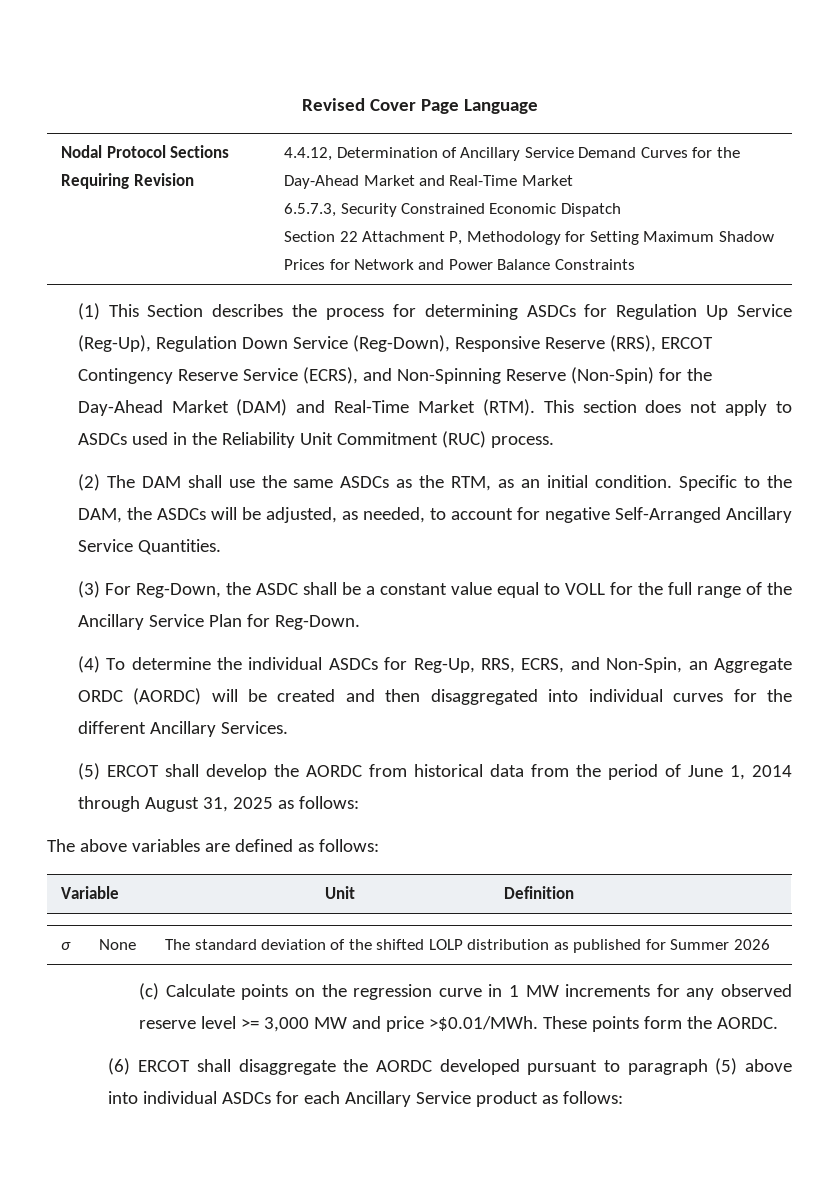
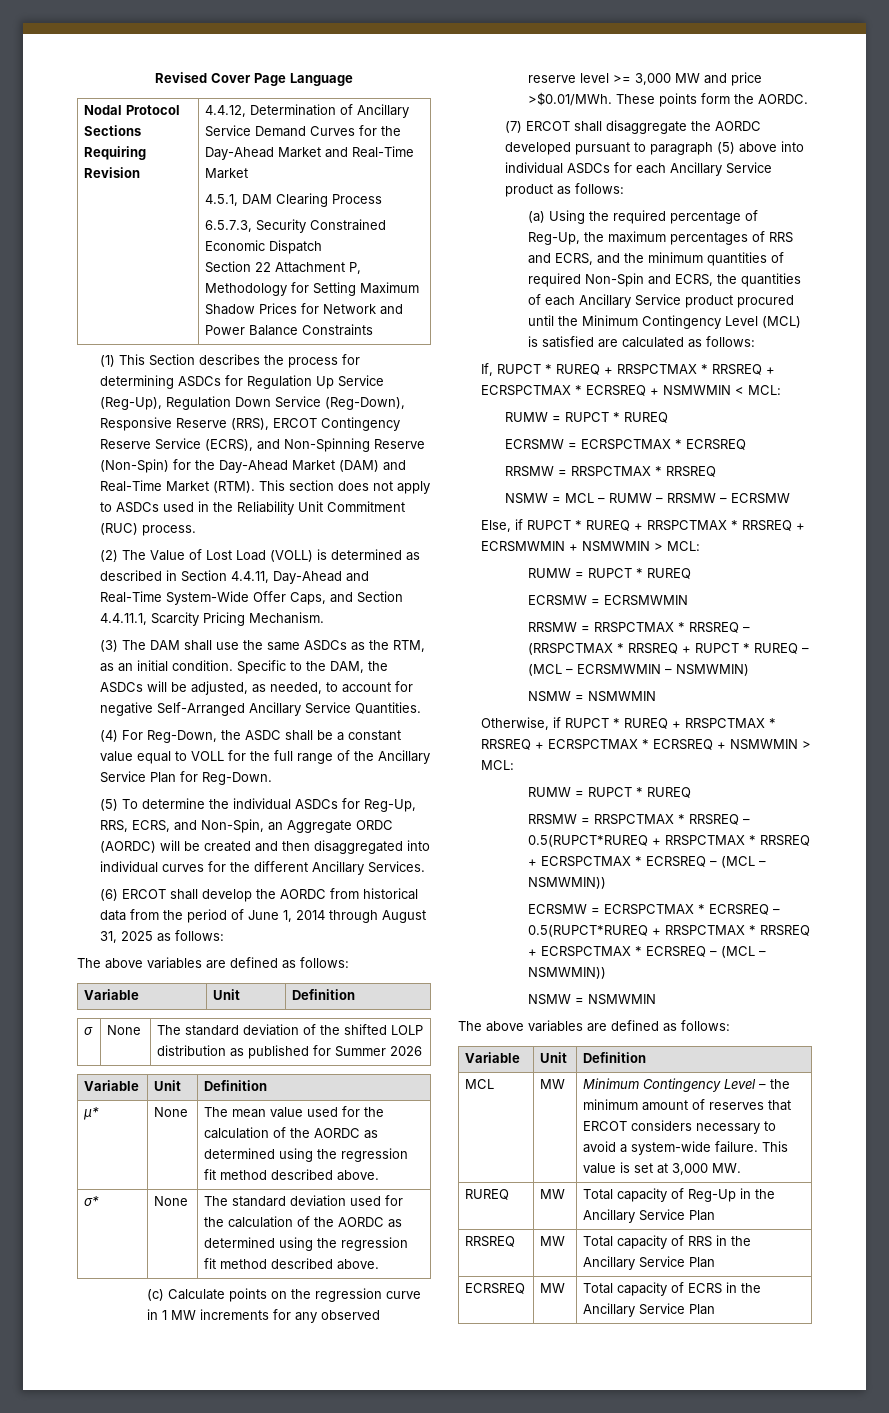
+ 4.5.1, DAM Clearing Process
- (2) The DAM shall use the same ASDCs as the RTM, as an initial condition.
+ (2) The Value of Lost Load (VOLL) is determined as described in Section 4.4.11, Day-Ahead and Real-Time System-Wide Offer Caps, and Section 4.4.11.1, Scarcity Pricing Mechanism.
+ (3) The DAM shall use the same ASDCs as the RTM, as an initial condition.
- (3) For Reg-Down, the ASDC shall be a constant value equal to VOLL for the full range of the Ancillary Service Plan for Reg-Down.
+ (4) For Reg-Down, the ASDC shall be a constant value equal to VOLL for the full range of the Ancillary Service Plan for Reg-Down.
- (4) To determine the individual ASDCs for Reg-Up, RRS, ECRS, and Non-Spin, an Aggregate ORDC (AORDC) will be created and then disaggregated into individual curves for the different Ancillary Services.
+ (5) To determine the individual ASDCs for Reg-Up, RRS, ECRS, and Non-Spin, an Aggregate ORDC (AORDC) will be created and then disaggregated into individual curves for the different Ancillary Services.
- (5) ERCOT shall develop the AORDC from historical data from the period of June 1, 2014 through August 31, 2025 as follows:
+ (6) ERCOT shall develop the AORDC from historical data from the period of June 1, 2014 through August 31, 2025 as follows:
  σ | None | The standard deviation of the shifted LOLP distribution as published for Summer 2026
+ Variable | Unit | Definition
+ μ* | None | The mean value used for the calculation of the AORDC as determined using the regression fit method described above.
+ σ* | None | The standard deviation used for the calculation of the AORDC as determined using the regression fit method described above.
- (6) ERCOT shall disaggregate the AORDC developed pursuant to paragraph (5) above into individual ASDCs for each Ancillary Service product as follows:
+ (7) ERCOT shall disaggregate the AORDC developed pursuant to paragraph (5) above into individual ASDCs for each Ancillary Service product as follows:
+ (a) Using the required percentage of Reg-Up, the maximum percentages of RRS and ECRS, and the minimum quantities of required Non-Spin and ECRS, the quantities of each Ancillary Service product procured until the Minimum Contingency Level (MCL) is satisfied are calculated as follows:
+ If, RUPCT * RUREQ + RRSPCTMAX * RRSREQ + ECRSPCTMAX * ECRSREQ + NSMWMIN < MCL:
+ RUMW = RUPCT * RUREQ
+ ECRSMW = ECRSPCTMAX * ECRSREQ
+ RRSMW = RRSPCTMAX * RRSREQ
+ NSMW = MCL – RUMW – RRSMW – ECRSMW
+ Else, if RUPCT * RUREQ + RRSPCTMAX * RRSREQ + ECRSMWMIN + NSMWMIN > MCL:
+ RUMW = RUPCT * RUREQ
+ ECRSMW = ECRSMWMIN
+ RRSMW = RRSPCTMAX * RRSREQ – (RRSPCTMAX * RRSREQ + RUPCT * RUREQ – (MCL – ECRSMWMIN – NSMWMIN)
+ NSMW = NSMWMIN
+ Otherwise, if RUPCT * RUREQ + RRSPCTMAX * RRSREQ + ECRSPCTMAX * ECRSREQ + NSMWMIN > MCL:
+ RUMW = RUPCT * RUREQ
+ RRSMW = RRSPCTMAX * RRSREQ – 0.5(RUPCT*RUREQ + RRSPCTMAX * RRSREQ + ECRSPCTMAX * ECRSREQ – (MCL – NSMWMIN))
+ ECRSMW = ECRSPCTMAX * ECRSREQ – 0.5(RUPCT*RUREQ + RRSPCTMAX * RRSREQ + ECRSPCTMAX * ECRSREQ – (MCL – NSMWMIN))
+ NSMW = NSMWMIN
+ The above variables are defined as follows:
+ Variable | Unit | Definition
+ MCL | MW | Minimum Contingency Level – the minimum amount of reserves that ERCOT considers necessary to avoid a system-wide failure. This value is set at 3,000 MW.
+ RUREQ | MW | Total capacity of Reg-Up in the Ancillary Service Plan
+ RRSREQ | MW | Total capacity of RRS in the Ancillary Service Plan
+ ECRSREQ | MW | Total capacity of ECRS in the Ancillary Service Plan

